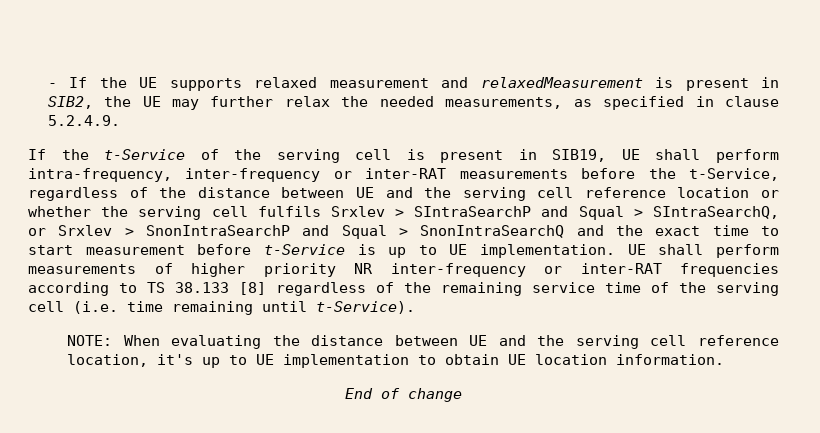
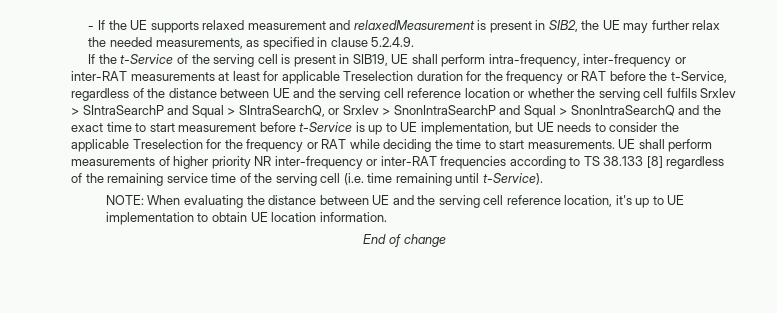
- If the t-Service of the serving cell is present in SIB19, UE shall perform intra-frequency, inter-frequency or inter-RAT measurements before the t-Service, regardless of the distance between UE and the serving cell reference location or whether the serving cell fulfils Srxlev > SIntraSearchP and Squal > SIntraSearchQ, or Srxlev > SnonIntraSearchP and Squal > SnonIntraSearchQ and the exact time to start measurement before t-Service is up to UE implementation.
+ If the t-Service of the serving cell is present in SIB19, UE shall perform intra-frequency, inter-frequency or inter-RAT measurements at least for applicable Treselection duration for the frequency or RAT before the t-Service, regardless of the distance between UE and the serving cell reference location or whether the serving cell fulfils Srxlev > SIntraSearchP and Squal > SIntraSearchQ, or Srxlev > SnonIntraSearchP and Squal > SnonIntraSearchQ and the exact time to start measurement before t-Service is up to UE implementation, but UE needs to consider the applicable Treselection for the frequency or RAT while deciding the time to start measurements.

